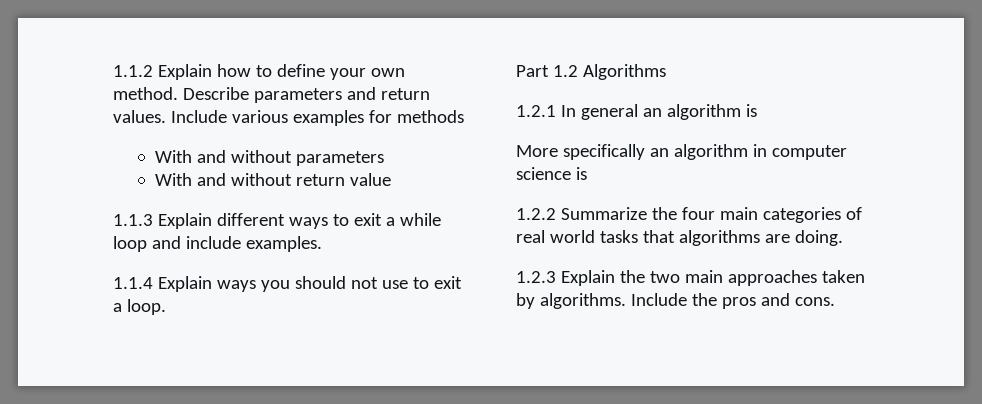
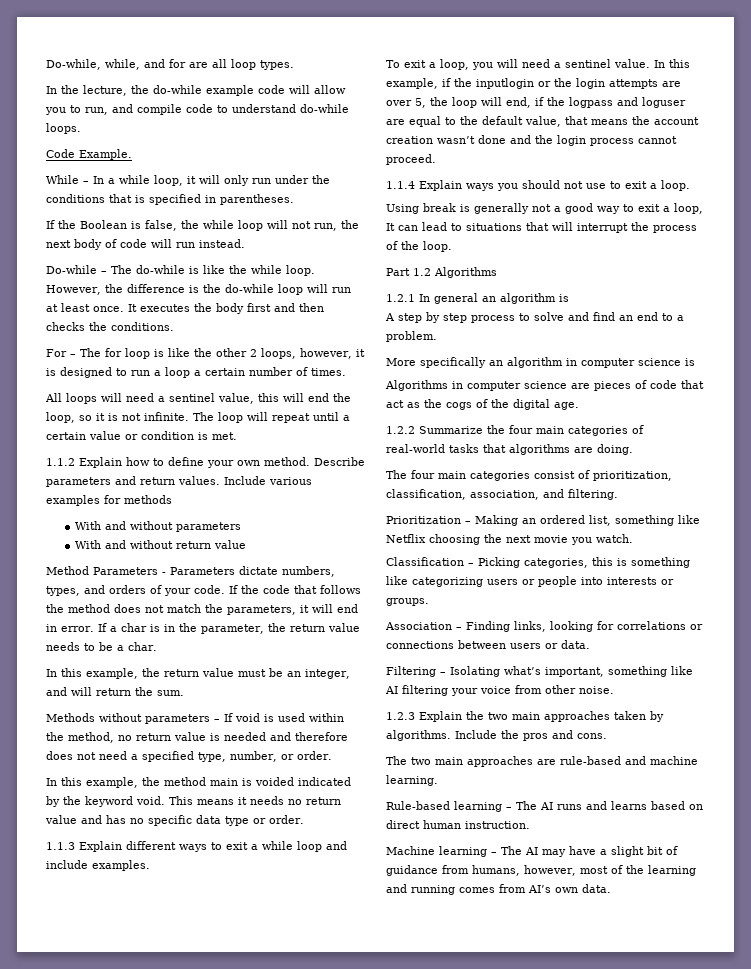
+ Do-while, while, and for are all loop types.
+ In the lecture, the do-while example code will allow you to run, and compile code to understand do-while loops.
+ Code Example.
+ While – In a while loop, it will only run under the conditions that is specified in parentheses.
+ If the Boolean is false, the while loop will not run, the next body of code will run instead.
+ Do-while – The do-while is like the while loop. However, the difference is the do-while loop will run at least once. It executes the body first and then checks the conditions.
+ For – The for loop is like the other 2 loops, however, it is designed to run a loop a certain number of times.
+ All loops will need a sentinel value, this will end the loop, so it is not infinite. The loop will repeat until a certain value or condition is met.
+ Method Parameters - Parameters dictate numbers, types, and orders of your code. If the code that follows the method does not match the parameters, it will end in error. If a char is in the parameter, the return value needs to be a char.
+ In this example, the return value must be an integer, and will return the sum.
+ Methods without parameters – If void is used within the method, no return value is needed and therefore does not need a specified type, number, or order.
+ In this example, the method main is voided indicated by the keyword void. This means it needs no return value and has no specific data type or order.
+ To exit a loop, you will need a sentinel value. In this example, if the inputlogin or the login attempts are over 5, the loop will end, if the logpass and loguser are equal to the default value, that means the account creation wasn’t done and the login process cannot proceed.
+ Using break is generally not a good way to exit a loop, It can lead to situations that will interrupt the process of the loop.
+ A step by step process to solve and find an end to a problem.
+ Algorithms in computer science are pieces of code that act as the cogs of the digital age.
- 1.2.2 Summarize the four main categories of real world tasks that algorithms are doing.
+ 1.2.2 Summarize the four main categories of real-world tasks that algorithms are doing.
+ The four main categories consist of prioritization, classification, association, and filtering.
+ Prioritization – Making an ordered list, something like Netflix choosing the next movie you watch.
+ Classification – Picking categories, this is something like categorizing users or people into interests or groups.
+ Association – Finding links, looking for correlations or connections between users or data.
+ Filtering – Isolating what’s important, something like AI filtering your voice from other noise.
+ The two main approaches are rule-based and machine learning.
+ Rule-based learning – The AI runs and learns based on direct human instruction.
+ Machine learning – The AI may have a slight bit of guidance from humans, however, most of the learning and running comes from AI’s own data.

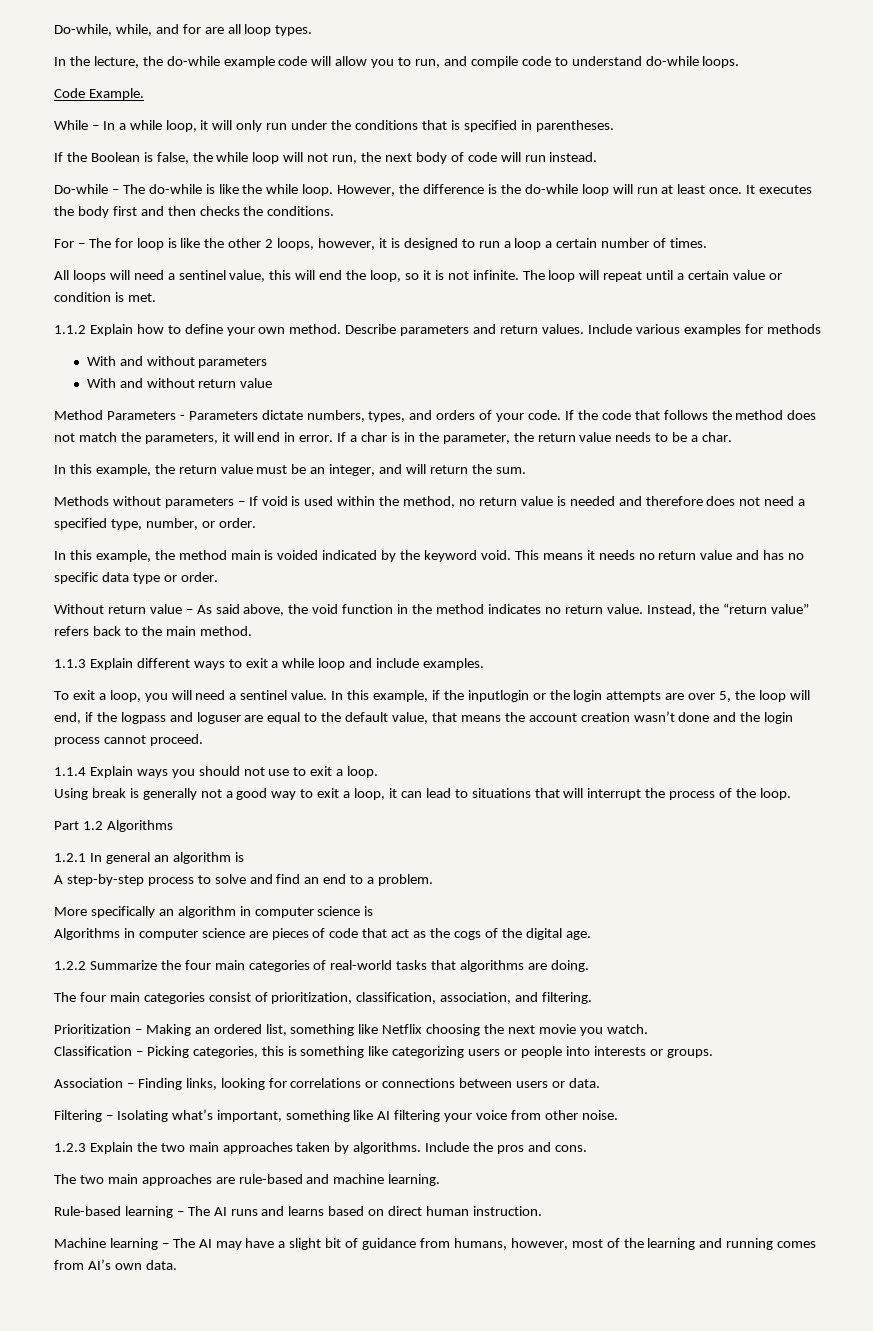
+ Without return value – As said above, the void function in the method indicates no return value. Instead, the “return value” refers back to the main method.
- Using break is generally not a good way to exit a loop, It can lead to situations that will interrupt the process of the loop.
+ Using break is generally not a good way to exit a loop, it can lead to situations that will interrupt the process of the loop.
- A step by step process to solve and find an end to a problem.
+ A step-by-step process to solve and find an end to a problem.

